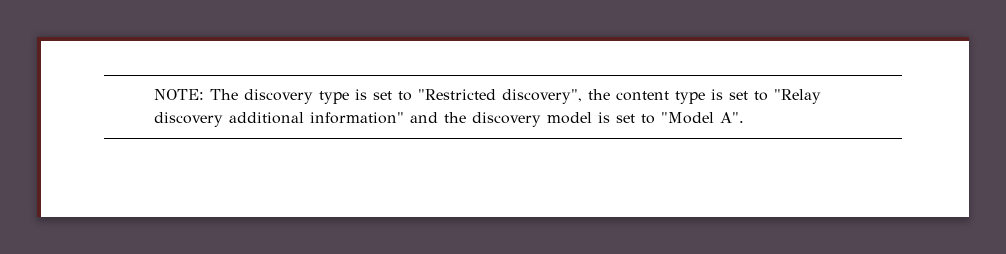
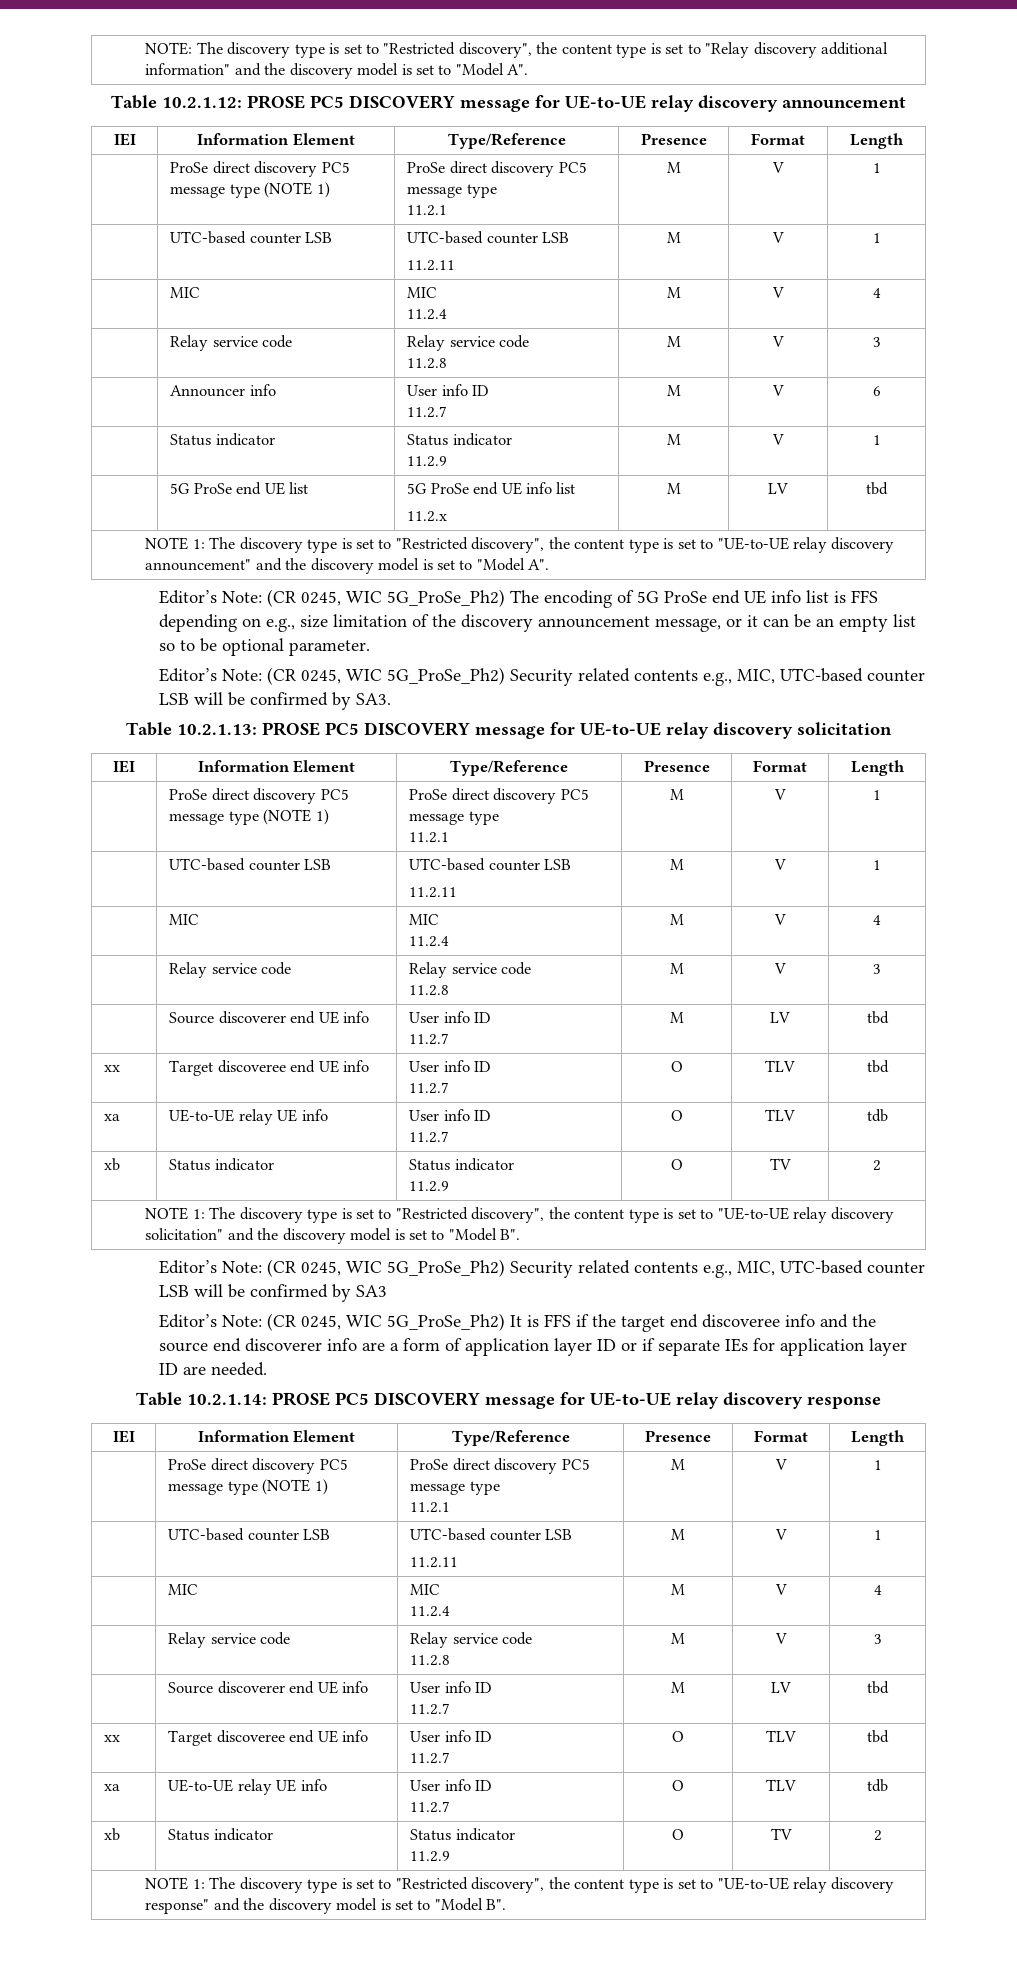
+ Table 10.2.1.12: PROSE PC5 DISCOVERY message for UE-to-UE relay discovery announcement
+ IEI | Information Element | Type/Reference | Presence | Format | Length
+ | ProSe direct discovery PC5 message type (NOTE 1) | ProSe direct discovery PC5 message type
+ 11.2.1 | M | V | 1
+ | UTC-based counter LSB | UTC-based counter LSB
+ 11.2.11 | M | V | 1
+ | MIC | MIC
+ 11.2.4 | M | V | 4
+ | Relay service code | Relay service code
+ 11.2.8 | M | V | 3
+ | Announcer info | User info ID
+ 11.2.7 | M | V | 6
+ | Status indicator | Status indicator
+ 11.2.9 | M | V | 1
+ | 5G ProSe end UE list | 5G ProSe end UE info list
+ 11.2.x | M | LV | tbd
+ NOTE 1: The discovery type is set to "Restricted discovery", the content type is set to "UE-to-UE relay discovery announcement" and the discovery model is set to "Model A".
+ Editor’s Note: (CR 0245, WIC 5G_ProSe_Ph2) The encoding of 5G ProSe end UE info list is FFS depending on e.g., size limitation of the discovery announcement message, or it can be an empty list so to be optional parameter.
+ Editor’s Note: (CR 0245, WIC 5G_ProSe_Ph2) Security related contents e.g., MIC, UTC-based counter LSB will be confirmed by SA3.
+ Table 10.2.1.13: PROSE PC5 DISCOVERY message for UE-to-UE relay discovery solicitation
+ IEI | Information Element | Type/Reference | Presence | Format | Length
+ | ProSe direct discovery PC5 message type (NOTE 1) | ProSe direct discovery PC5 message type
+ 11.2.1 | M | V | 1
+ | UTC-based counter LSB | UTC-based counter LSB
+ 11.2.11 | M | V | 1
+ | MIC | MIC
+ 11.2.4 | M | V | 4
+ | Relay service code | Relay service code
+ 11.2.8 | M | V | 3
+ | Source discoverer end UE info | User info ID
+ 11.2.7 | M | LV | tbd
+ xx | Target discoveree end UE info | User info ID
+ 11.2.7 | O | TLV | tbd
+ xa | UE-to-UE relay UE info | User info ID
+ 11.2.7 | O | TLV | tdb
+ xb | Status indicator | Status indicator
+ 11.2.9 | O | TV | 2
+ NOTE 1: The discovery type is set to "Restricted discovery", the content type is set to "UE-to-UE relay discovery solicitation" and the discovery model is set to "Model B".
+ Editor’s Note: (CR 0245, WIC 5G_ProSe_Ph2) Security related contents e.g., MIC, UTC-based counter LSB will be confirmed by SA3
+ Editor’s Note: (CR 0245, WIC 5G_ProSe_Ph2) It is FFS if the target end discoveree info and the source end discoverer info are a form of application layer ID or if separate IEs for application layer ID are needed.
+ Table 10.2.1.14: PROSE PC5 DISCOVERY message for UE-to-UE relay discovery response
+ IEI | Information Element | Type/Reference | Presence | Format | Length
+ | ProSe direct discovery PC5 message type (NOTE 1) | ProSe direct discovery PC5 message type
+ 11.2.1 | M | V | 1
+ | UTC-based counter LSB | UTC-based counter LSB
+ 11.2.11 | M | V | 1
+ | MIC | MIC
+ 11.2.4 | M | V | 4
+ | Relay service code | Relay service code
+ 11.2.8 | M | V | 3
+ | Source discoverer end UE info | User info ID
+ 11.2.7 | M | LV | tbd
+ xx | Target discoveree end UE info | User info ID
+ 11.2.7 | O | TLV | tbd
+ xa | UE-to-UE relay UE info | User info ID
+ 11.2.7 | O | TLV | tdb
+ xb | Status indicator | Status indicator
+ 11.2.9 | O | TV | 2
+ NOTE 1: The discovery type is set to "Restricted discovery", the content type is set to "UE-to-UE relay discovery response" and the discovery model is set to "Model B".

